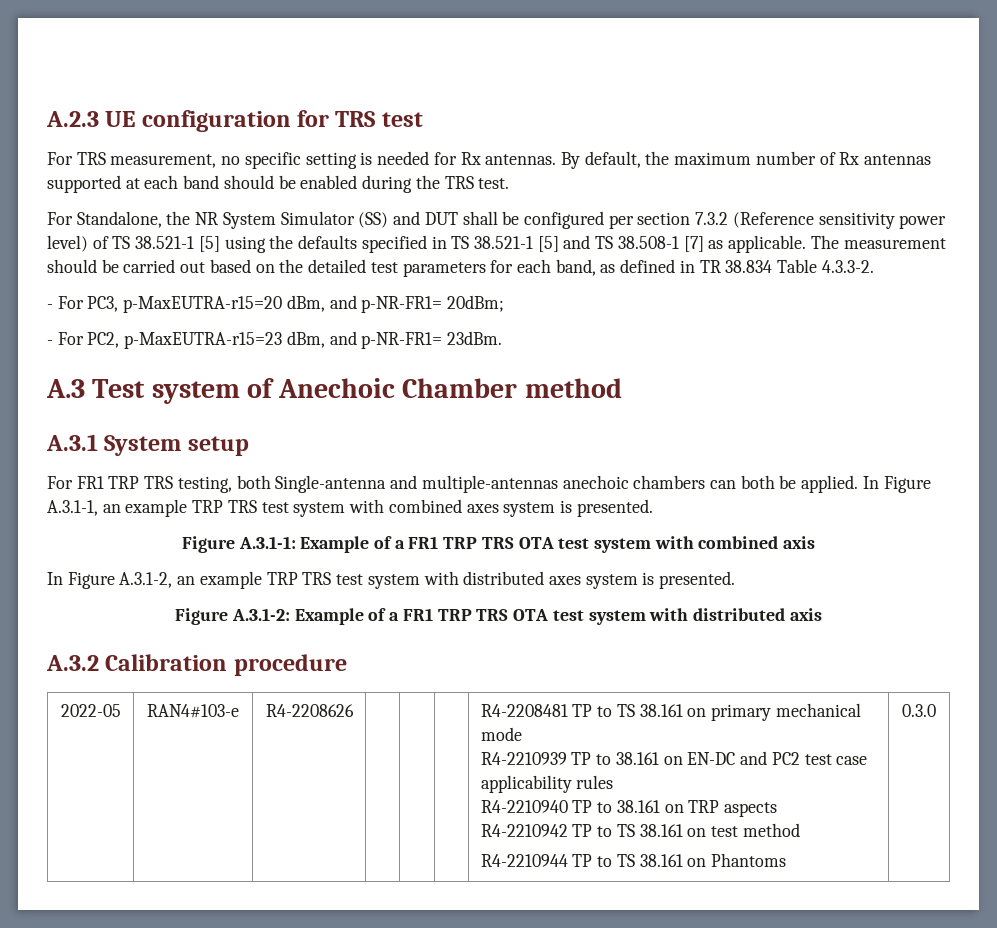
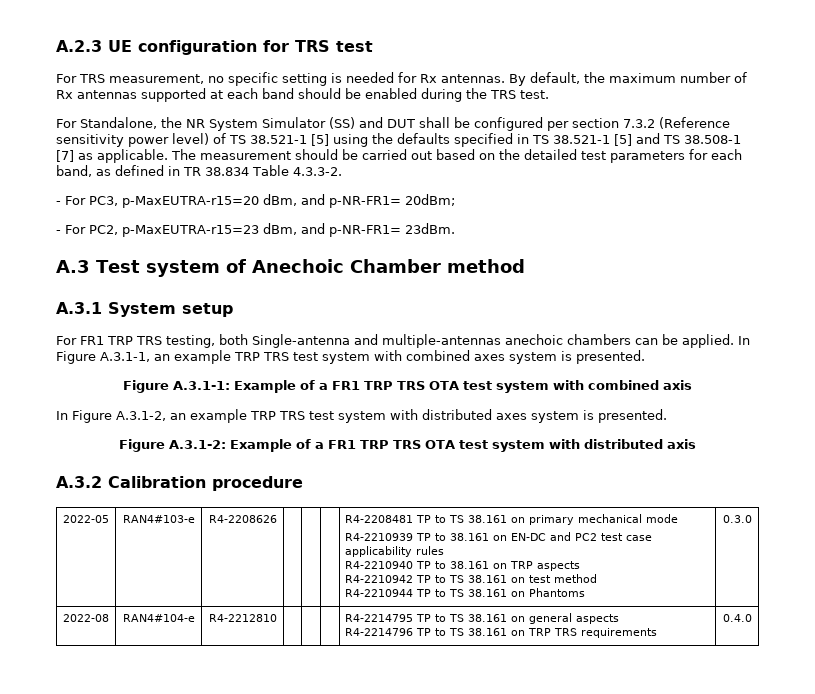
- For FR1 TRP TRS testing, both Single-antenna and multiple-antennas anechoic chambers can both be applied.
+ For FR1 TRP TRS testing, both Single-antenna and multiple-antennas anechoic chambers can be applied.
+ 2022-08 | RAN4#104-e | R4-2212810 | | | | R4-2214795 TP to TS 38.161 on general aspects
+ R4-2214796 TP to TS 38.161 on TRP TRS requirements | 0.4.0

